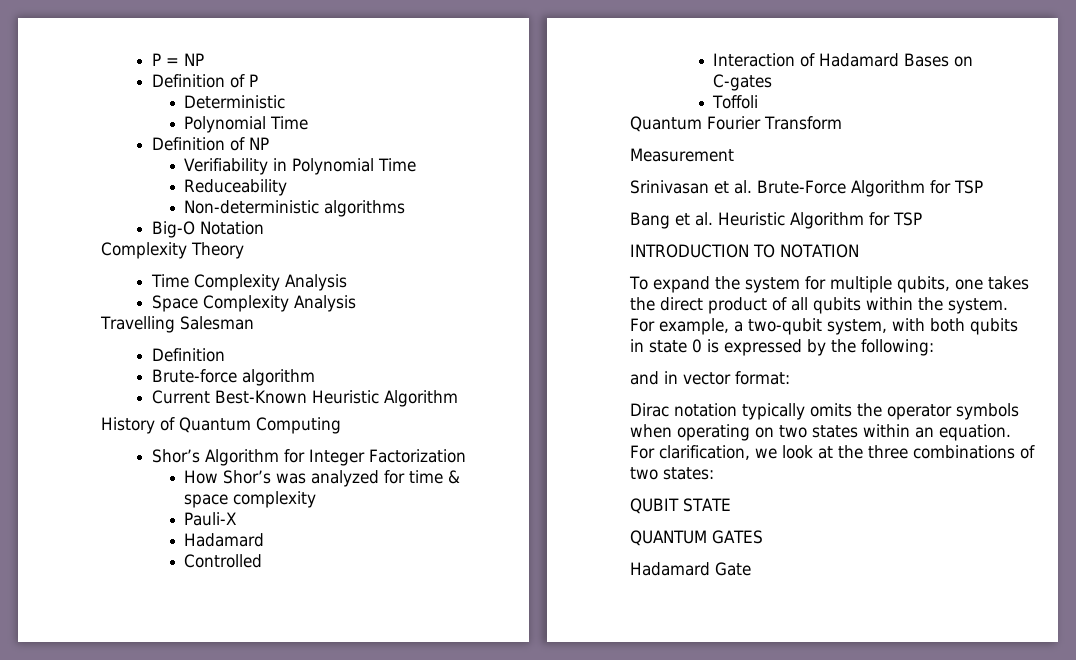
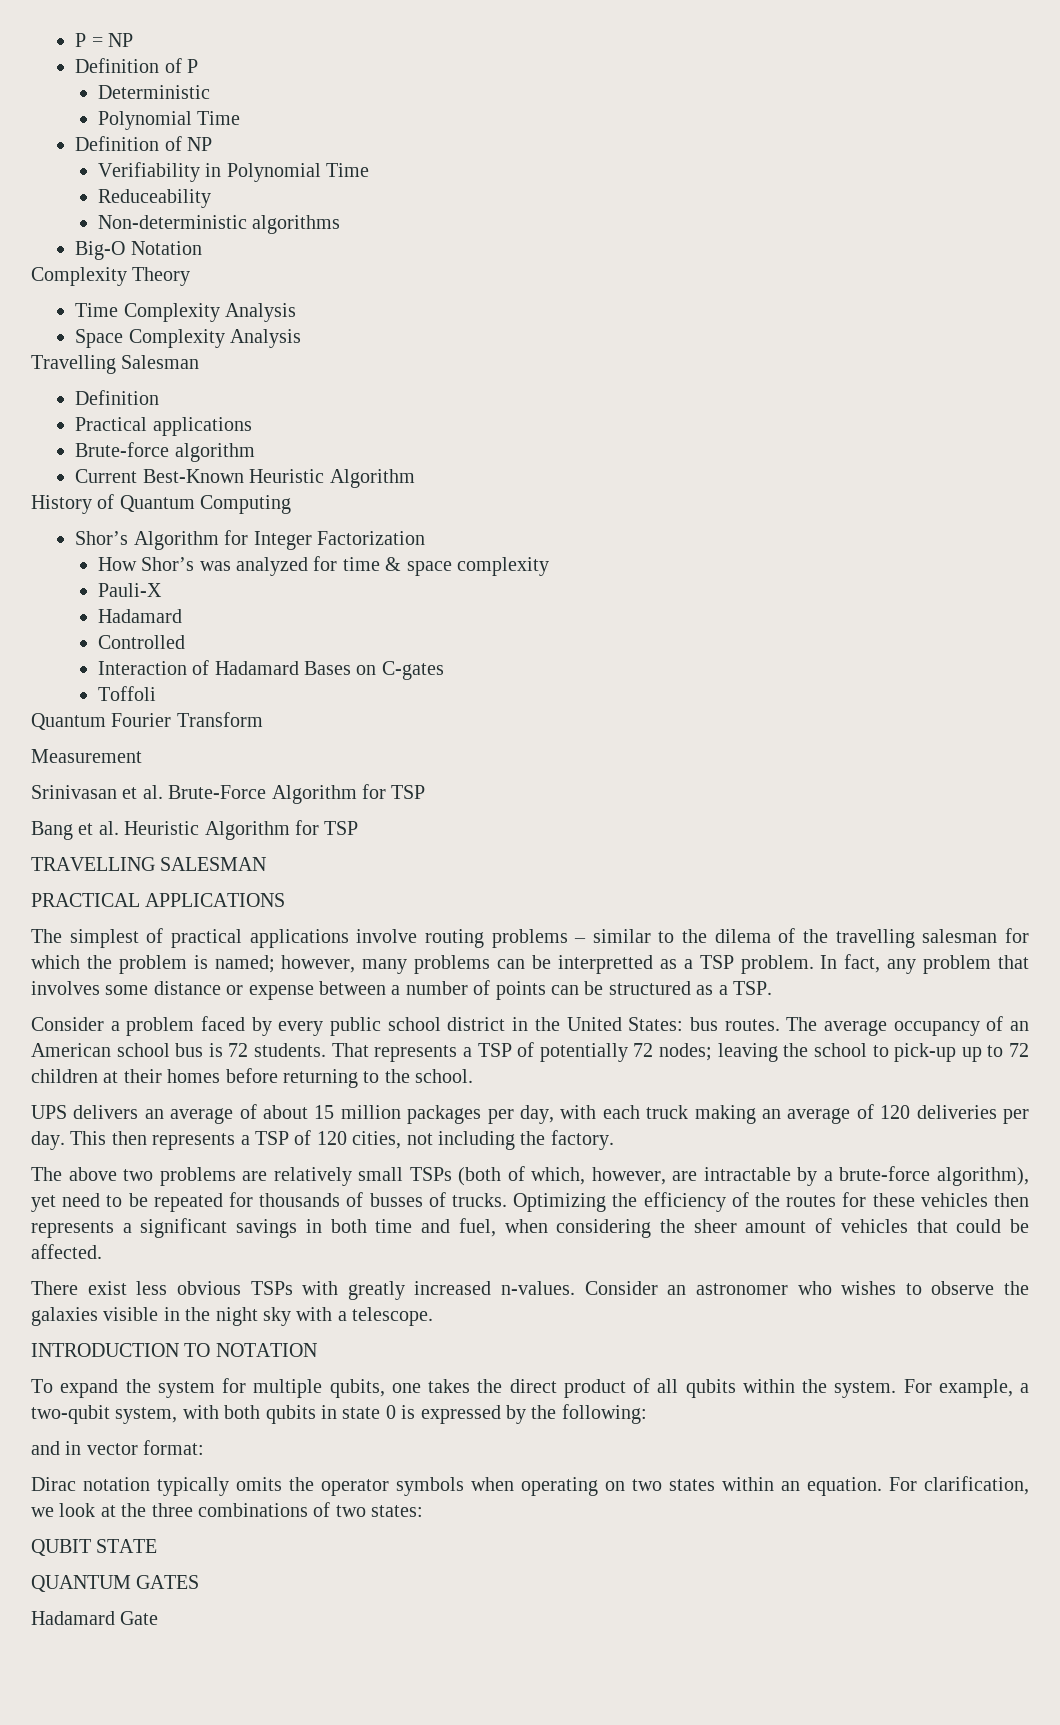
+ Practical applications
+ TRAVELLING SALESMAN
+ PRACTICAL APPLICATIONS
+ The simplest of practical applications involve routing problems – similar to the dilema of the travelling salesman for which the problem is named; however, many problems can be interpretted as a TSP problem. In fact, any problem that involves some distance or expense between a number of points can be structured as a TSP.
+ Consider a problem faced by every public school district in the United States: bus routes. The average occupancy of an American school bus is 72 students. That represents a TSP of potentially 72 nodes; leaving the school to pick-up up to 72 children at their homes before returning to the school.
+ UPS delivers an average of about 15 million packages per day, with each truck making an average of 120 deliveries per day. This then represents a TSP of 120 cities, not including the factory.
+ The above two problems are relatively small TSPs (both of which, however, are intractable by a brute-force algorithm), yet need to be repeated for thousands of busses of trucks. Optimizing the efficiency of the routes for these vehicles then represents a significant savings in both time and fuel, when considering the sheer amount of vehicles that could be affected.
+ There exist less obvious TSPs with greatly increased n-values. Consider an astronomer who wishes to observe the galaxies visible in the night sky with a telescope.

